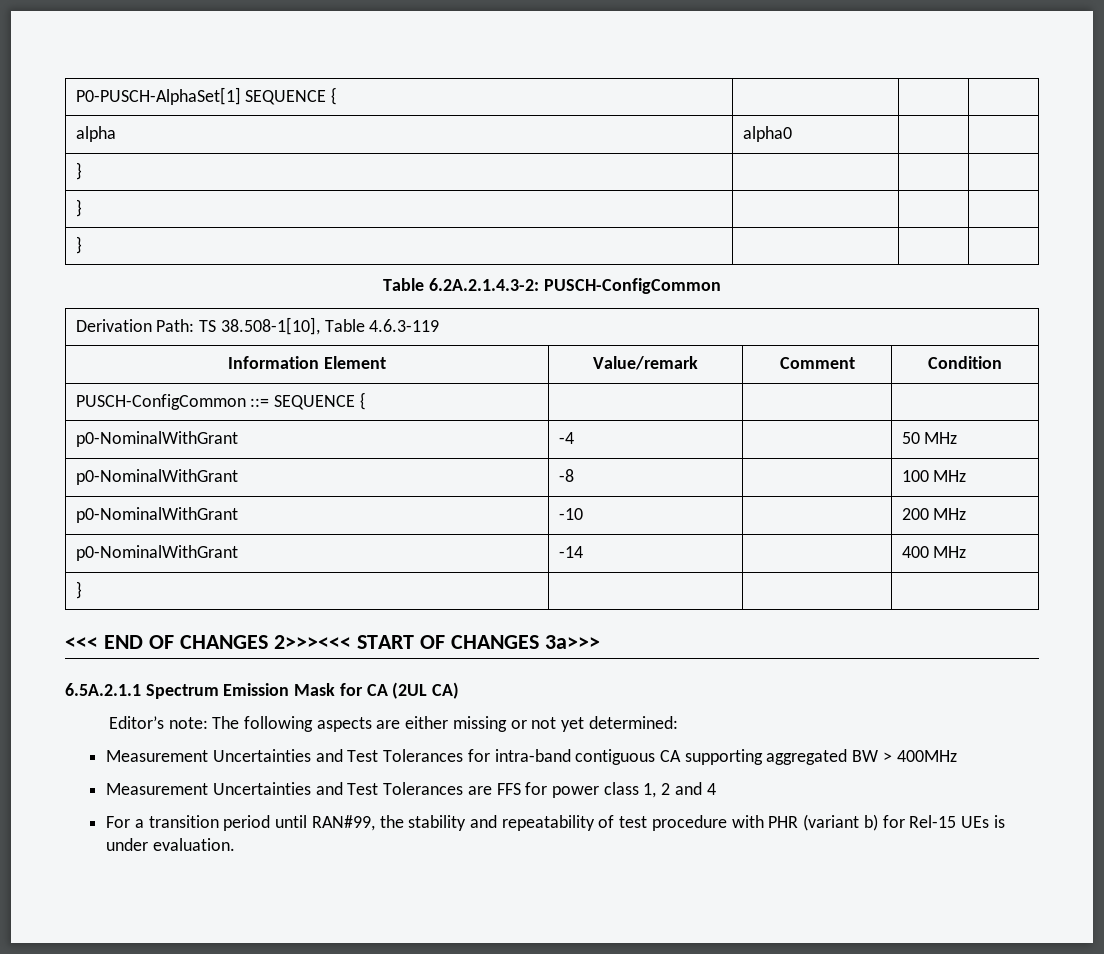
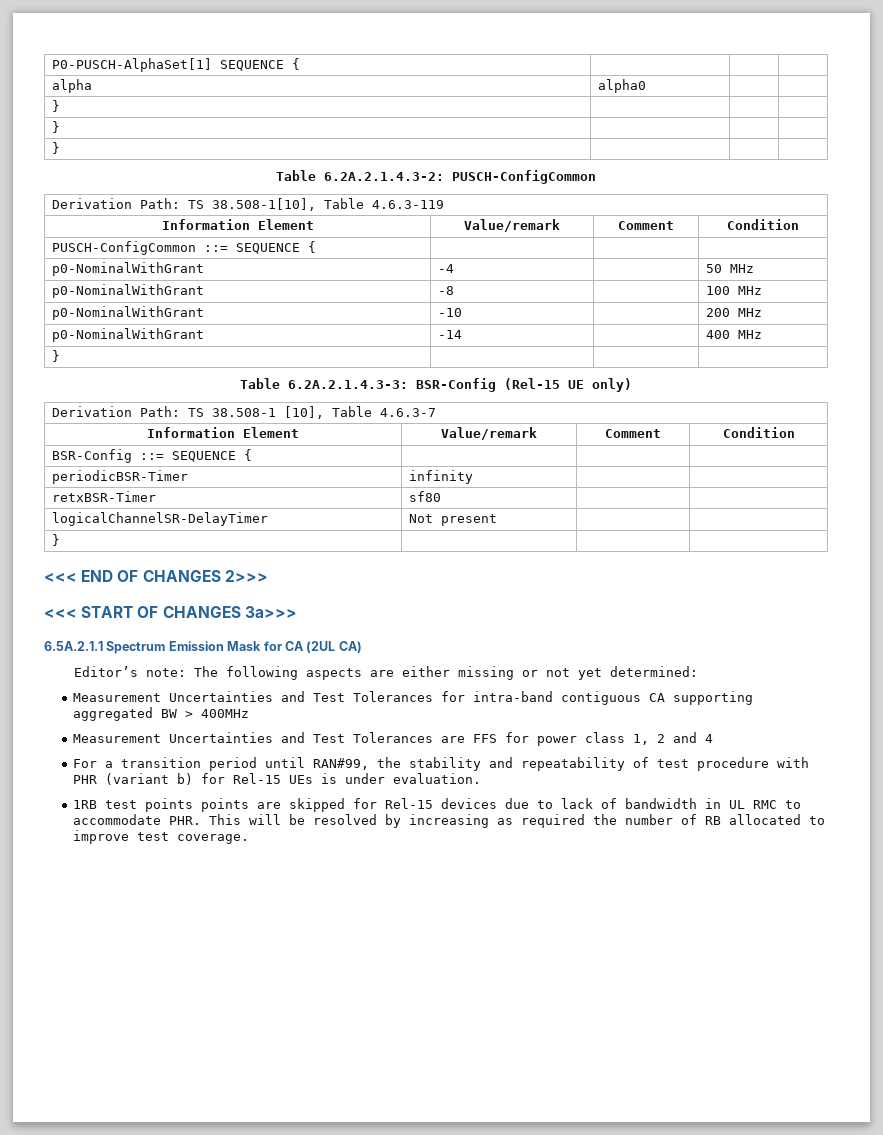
+ Table 6.2A.2.1.4.3-3: BSR-Config (Rel-15 UE only)
+ Derivation Path: TS 38.508-1 [10], Table 4.6.3-7
+ Information Element | Value/remark | Comment | Condition
+ BSR-Config ::= SEQUENCE { | | |
+ periodicBSR-Timer | infinity | |
+ retxBSR-Timer | sf80 | |
+ logicalChannelSR-DelayTimer | Not present | |
+ } | | |
- <<< END OF CHANGES 2>>><<< START OF CHANGES 3a>>>
+ <<< END OF CHANGES 2>>>
+ <<< START OF CHANGES 3a>>>
+ 1RB test points points are skipped for Rel-15 devices due to lack of bandwidth in UL RMC to accommodate PHR. This will be resolved by increasing as required the number of RB allocated to improve test coverage.

